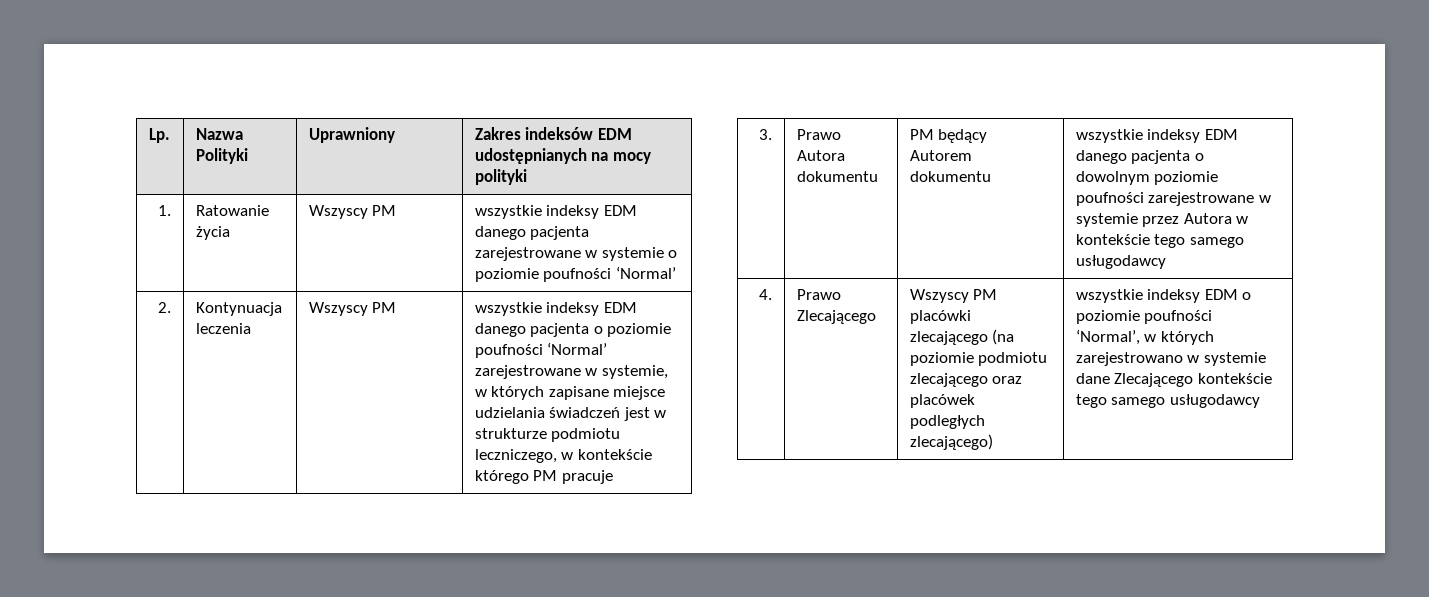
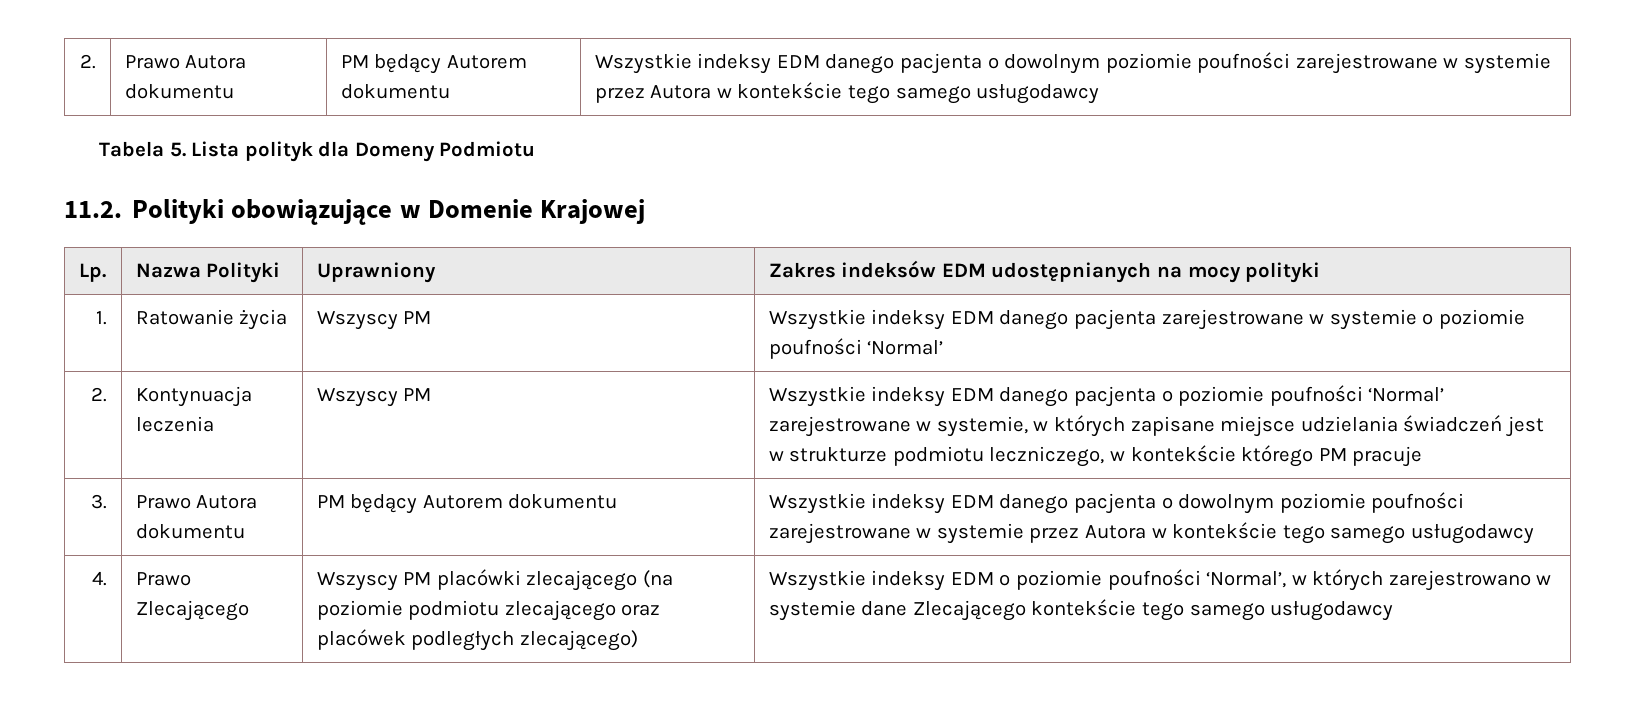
+ 2. | Prawo Autora dokumentu | PM będący Autorem dokumentu | Wszystkie indeksy EDM danego pacjenta o dowolnym poziomie poufności zarejestrowane w systemie przez Autora w kontekście tego samego usługodawcy
+ Tabela 5. Lista polityk dla Domeny Podmiotu
+ 11.2. Polityki obowiązujące w Domenie Krajowej
- 1. | Ratowanie życia | Wszyscy PM | wszystkie indeksy EDM danego pacjenta zarejestrowane w systemie o poziomie poufności ‘Normal’
+ 1. | Ratowanie życia | Wszyscy PM | Wszystkie indeksy EDM danego pacjenta zarejestrowane w systemie o poziomie poufności ‘Normal’
- 2. | Kontynuacja leczenia | Wszyscy PM | wszystkie indeksy EDM danego pacjenta o poziomie poufności ‘Normal’ zarejestrowane w systemie, w których zapisane miejsce udzielania świadczeń jest w strukturze podmiotu leczniczego, w kontekście którego PM pracuje
+ 2. | Kontynuacja leczenia | Wszyscy PM | Wszystkie indeksy EDM danego pacjenta o poziomie poufności ‘Normal’ zarejestrowane w systemie, w których zapisane miejsce udzielania świadczeń jest w strukturze podmiotu leczniczego, w kontekście którego PM pracuje
- 3. | Prawo Autora dokumentu | PM będący Autorem dokumentu | wszystkie indeksy EDM danego pacjenta o dowolnym poziomie poufności zarejestrowane w systemie przez Autora w kontekście tego samego usługodawcy
+ 3. | Prawo Autora dokumentu | PM będący Autorem dokumentu | Wszystkie indeksy EDM danego pacjenta o dowolnym poziomie poufności zarejestrowane w systemie przez Autora w kontekście tego samego usługodawcy
- 4. | Prawo Zlecającego | Wszyscy PM placówki zlecającego (na poziomie podmiotu zlecającego oraz placówek podległych zlecającego) | wszystkie indeksy EDM o poziomie poufności ‘Normal’, w których zarejestrowano w systemie dane Zlecającego kontekście tego samego usługodawcy
+ 4. | Prawo Zlecającego | Wszyscy PM placówki zlecającego (na poziomie podmiotu zlecającego oraz placówek podległych zlecającego) | Wszystkie indeksy EDM o poziomie poufności ‘Normal’, w których zarejestrowano w systemie dane Zlecającego kontekście tego samego usługodawcy

